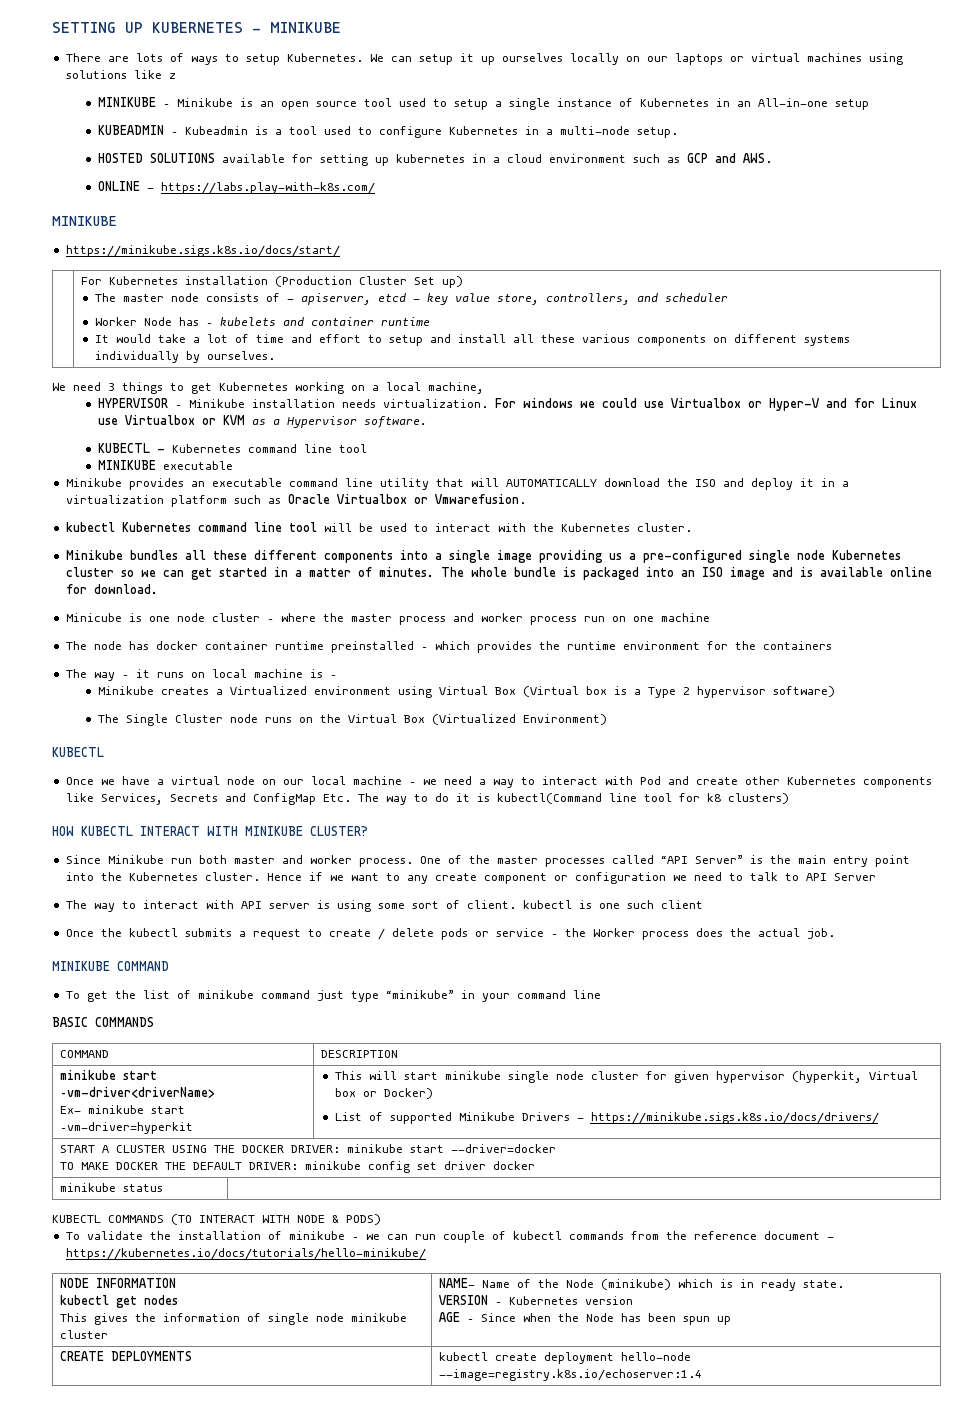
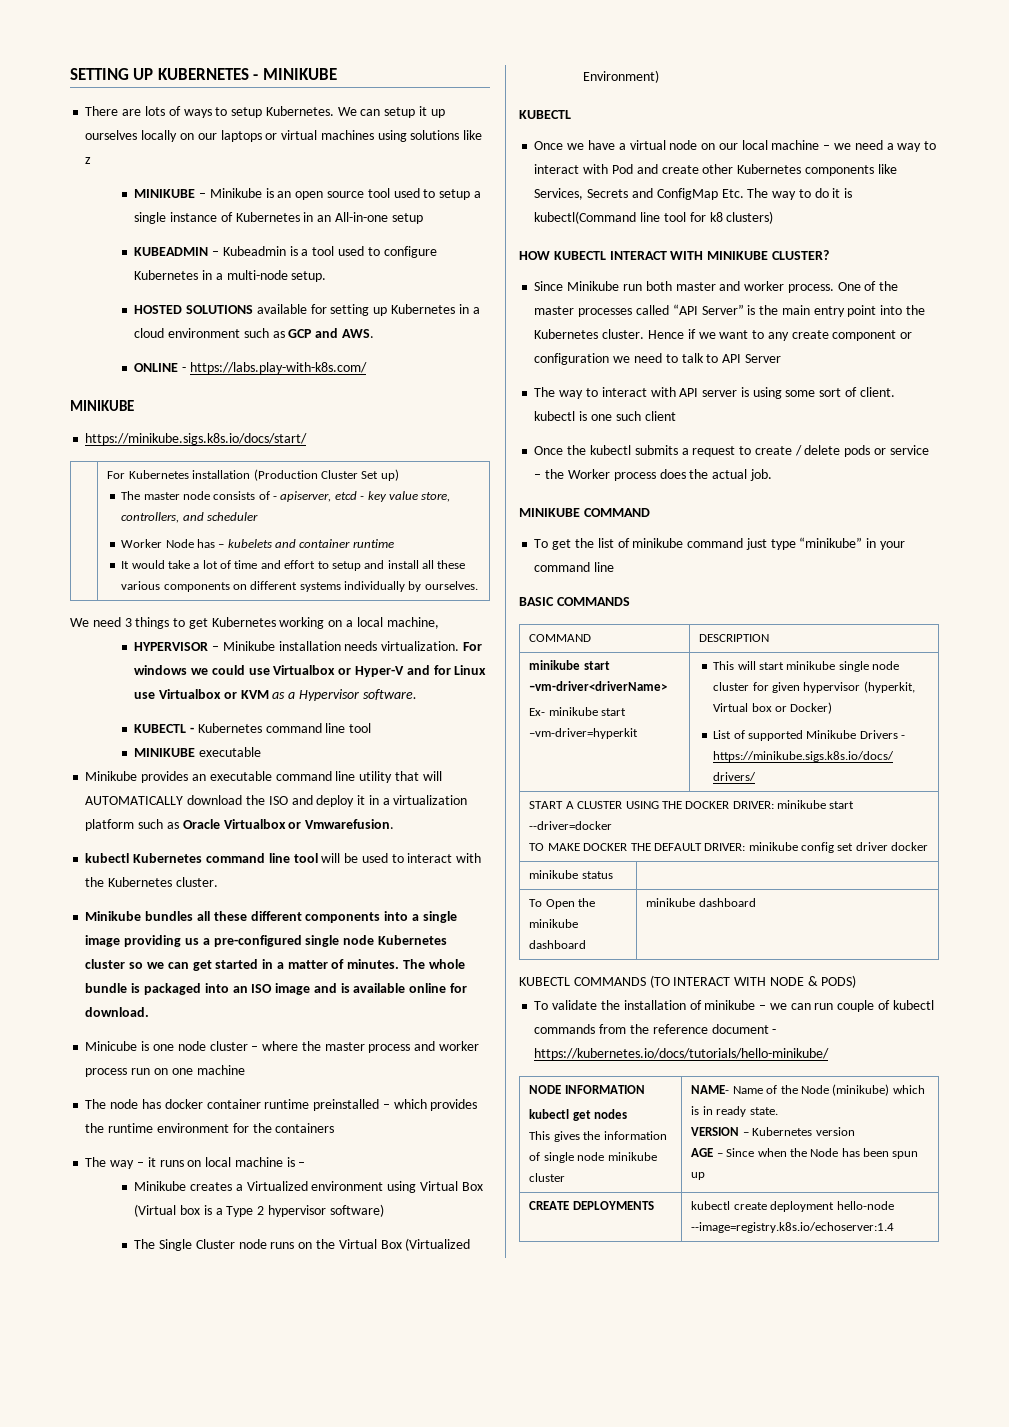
- HOSTED SOLUTIONS available for setting up kubernetes in a cloud environment such as GCP and AWS.
+ HOSTED SOLUTIONS available for setting up Kubernetes in a cloud environment such as GCP and AWS.
+ To Open the minikube dashboard | minikube dashboard

